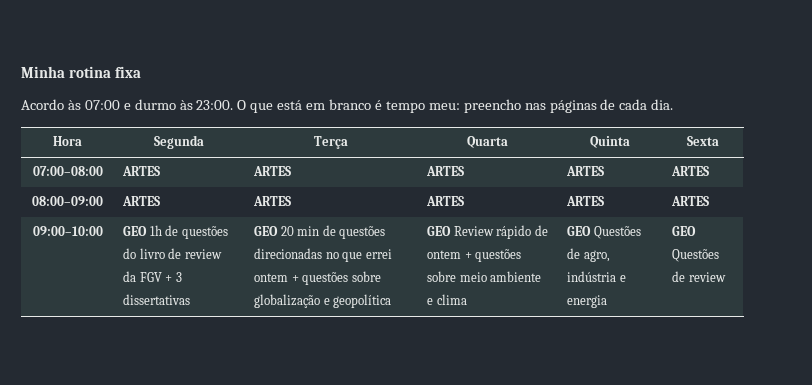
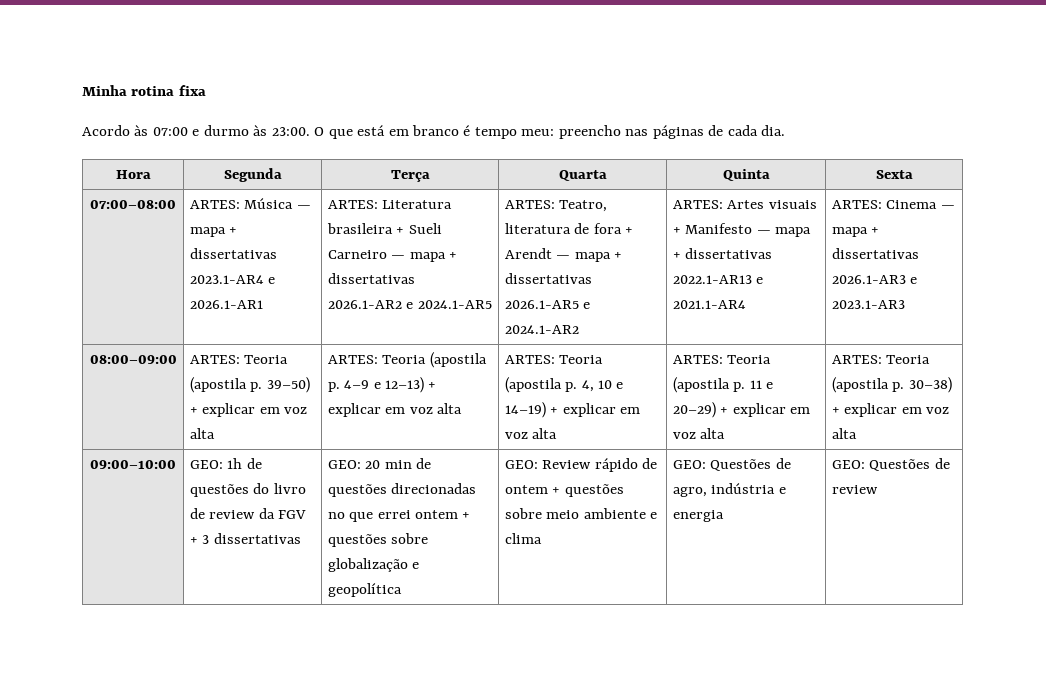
- 07:00–08:00 | ARTES | ARTES | ARTES | ARTES | ARTES
- 08:00–09:00 | ARTES | ARTES | ARTES | ARTES | ARTES
+ 07:00–08:00 | ARTES: Música — mapa + dissertativas 2023.1-AR4 e 2026.1-AR1 | ARTES: Literatura brasileira + Sueli Carneiro — mapa + dissertativas 2026.1-AR2 e 2024.1-AR5 | ARTES: Teatro, literatura de fora + Arendt — mapa + dissertativas 2026.1-AR5 e 2024.1-AR2 | ARTES: Artes visuais + Manifesto — mapa + dissertativas 2022.1-AR13 e 2021.1-AR4 | ARTES: Cinema — mapa + dissertativas 2026.1-AR3 e 2023.1-AR3
+ 08:00–09:00 | ARTES: Teoria (apostila p. 39–50) + explicar em voz alta | ARTES: Teoria (apostila p. 4–9 e 12–13) + explicar em voz alta | ARTES: Teoria (apostila p. 4, 10 e 14–19) + explicar em voz alta | ARTES: Teoria (apostila p. 11 e 20–29) + explicar em voz alta | ARTES: Teoria (apostila p. 30–38) + explicar em voz alta
- GEO 1h de questões do livro de review da FGV + 3 dissertativas
+ GEO: 1h de questões do livro de review da FGV + 3 dissertativas
- GEO 20 min de questões direcionadas no que errei ontem + questões sobre globalização e geopolítica
+ GEO: 20 min de questões direcionadas no que errei ontem + questões sobre globalização e geopolítica
- GEO Review rápido de ontem + questões sobre meio ambiente e clima
+ GEO: Review rápido de ontem + questões sobre meio ambiente e clima
- GEO Questões de agro, indústria e energia
+ GEO: Questões de agro, indústria e energia
- GEO Questões de review
+ GEO: Questões de review

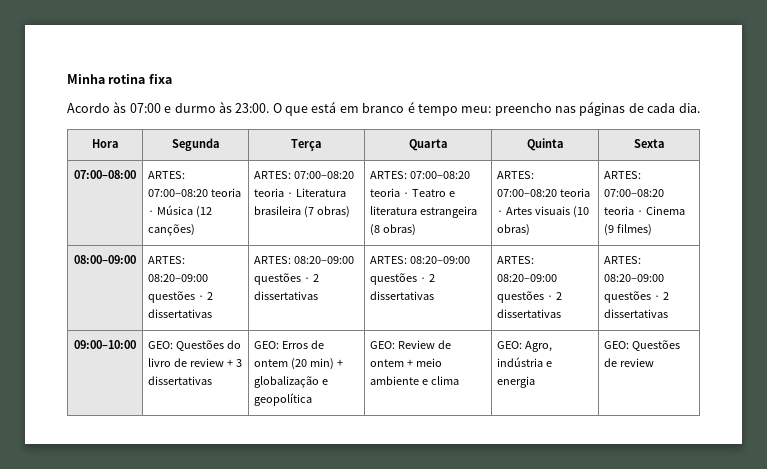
- ARTES: Música — mapa + dissertativas 2023.1-AR4 e 2026.1-AR1 | ARTES: Literatura brasileira + Sueli Carneiro — mapa + dissertativas 2026.1-AR2 e 2024.1-AR5 | ARTES: Teatro, literatura de fora + Arendt — mapa + dissertativas 2026.1-AR5 e 2024.1-AR2 | ARTES: Artes visuais + Manifesto — mapa + dissertativas 2022.1-AR13 e 2021.1-AR4 | ARTES: Cinema — mapa + dissertativas 2026.1-AR3 e 2023.1-AR3
- 08:00–09:00 | ARTES: Teoria (apostila p. 39–50) + explicar em voz alta | ARTES: Teoria (apostila p. 4–9 e 12–13) + explicar em voz alta | ARTES: Teoria (apostila p. 4, 10 e 14–19) + explicar em voz alta | ARTES: Teoria (apostila p. 11 e 20–29) + explicar em voz alta | ARTES: Teoria (apostila p. 30–38) + explicar em voz alta
+ ARTES: 07:00–08:20 teoria · Música (12 canções) | ARTES: 07:00–08:20 teoria · Literatura brasileira (7 obras) | ARTES: 07:00–08:20 teoria · Teatro e literatura estrangeira (8 obras) | ARTES: 07:00–08:20 teoria · Artes visuais (10 obras) | ARTES: 07:00–08:20 teoria · Cinema (9 filmes)
+ 08:00–09:00 | ARTES: 08:20–09:00 questões · 2 dissertativas | ARTES: 08:20–09:00 questões · 2 dissertativas | ARTES: 08:20–09:00 questões · 2 dissertativas | ARTES: 08:20–09:00 questões · 2 dissertativas | ARTES: 08:20–09:00 questões · 2 dissertativas
- GEO: 1h de questões do livro de review da FGV + 3 dissertativas
+ GEO: Questões do livro de review + 3 dissertativas
- GEO: 20 min de questões direcionadas no que errei ontem + questões sobre globalização e geopolítica
+ GEO: Erros de ontem (20 min) + globalização e geopolítica
- GEO: Review rápido de ontem + questões sobre meio ambiente e clima
+ GEO: Review de ontem + meio ambiente e clima
- GEO: Questões de agro, indústria e energia
+ GEO: Agro, indústria e energia

